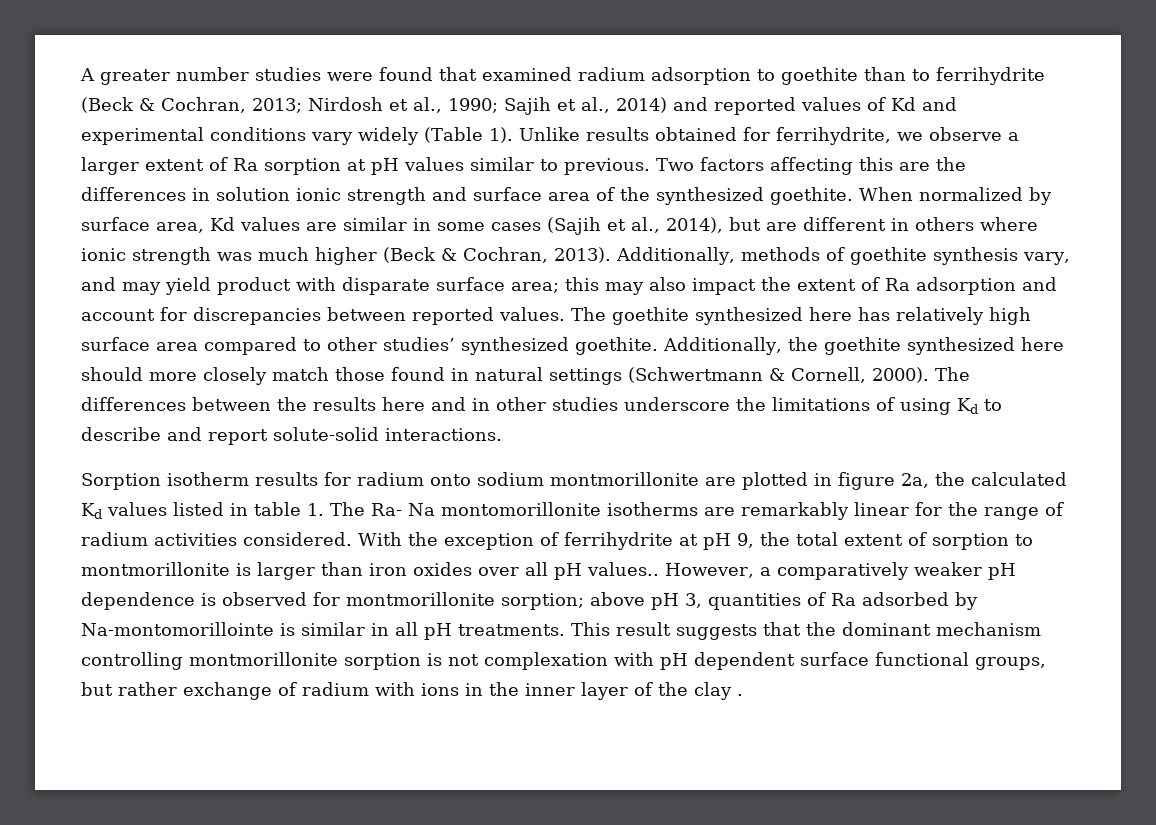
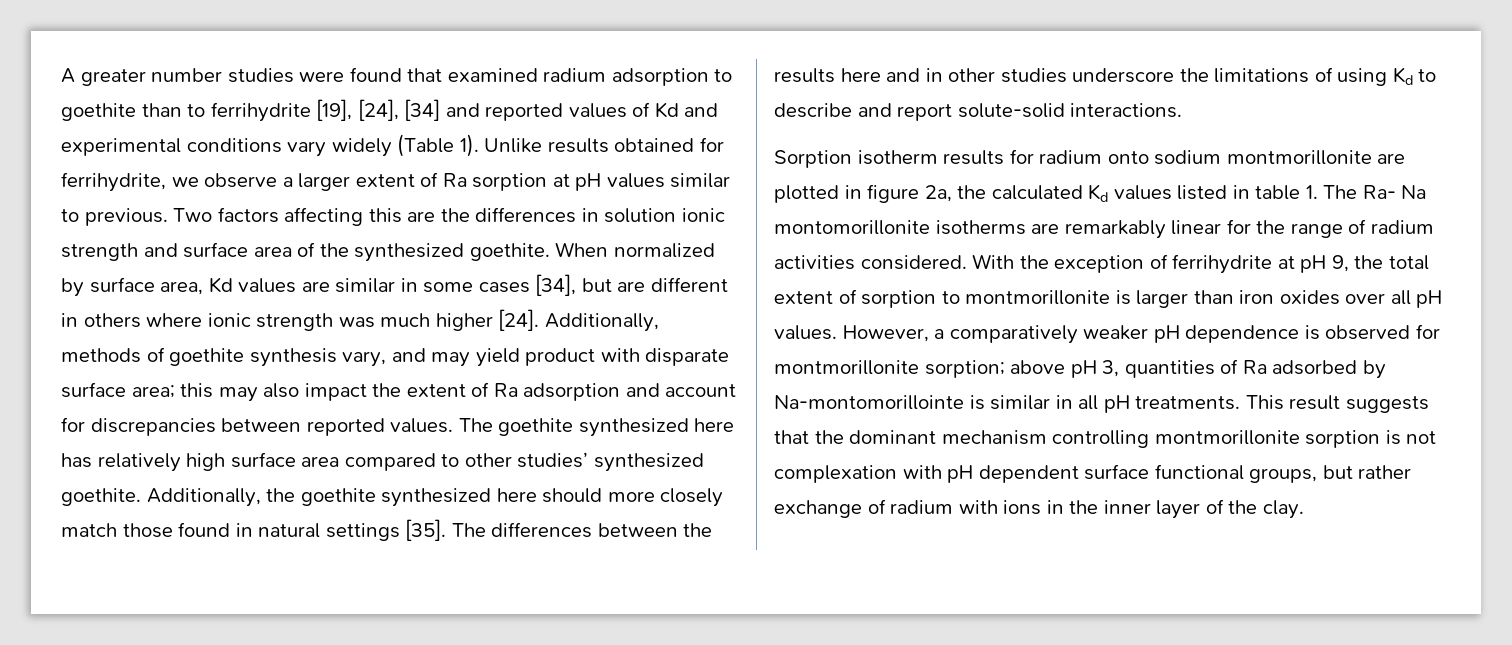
- A greater number studies were found that examined radium adsorption to goethite than to ferrihydrite (Beck & Cochran, 2013; Nirdosh et al., 1990; Sajih et al., 2014) and reported values of Kd and experimental conditions vary widely (Table 1).
+ A greater number studies were found that examined radium adsorption to goethite than to ferrihydrite [19], [24], [34] and reported values of Kd and experimental conditions vary widely (Table 1).
- When normalized by surface area, Kd values are similar in some cases (Sajih et al., 2014), but are different in others where ionic strength was much higher (Beck & Cochran, 2013).
+ When normalized by surface area, Kd values are similar in some cases [34], but are different in others where ionic strength was much higher [24].
- Additionally, the goethite synthesized here should more closely match those found in natural settings (Schwertmann & Cornell, 2000).
+ Additionally, the goethite synthesized here should more closely match those found in natural settings [35].
- With the exception of ferrihydrite at pH 9, the total extent of sorption to montmorillonite is larger than iron oxides over all pH values..
+ With the exception of ferrihydrite at pH 9, the total extent of sorption to montmorillonite is larger than iron oxides over all pH values.
- This result suggests that the dominant mechanism controlling montmorillonite sorption is not complexation with pH dependent surface functional groups, but rather exchange of radium with ions in the inner layer of the clay .
+ This result suggests that the dominant mechanism controlling montmorillonite sorption is not complexation with pH dependent surface functional groups, but rather exchange of radium with ions in the inner layer of the clay.

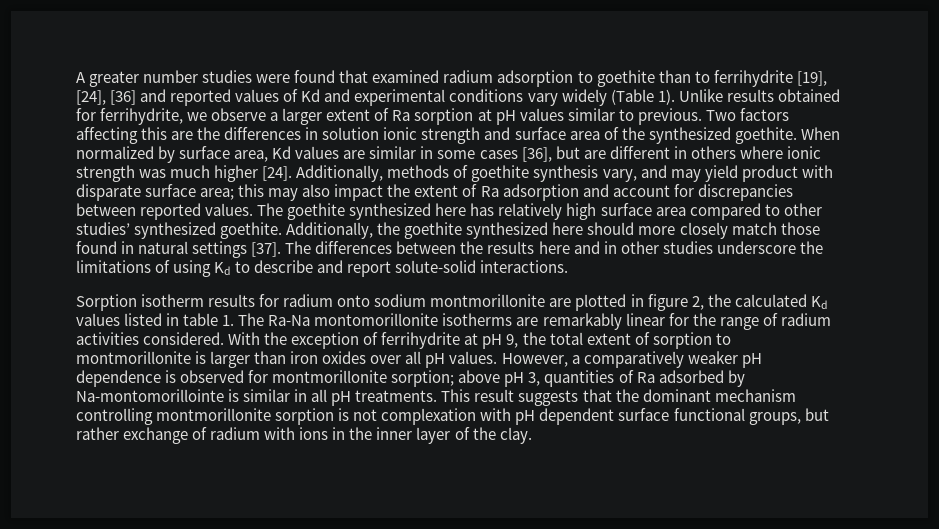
- A greater number studies were found that examined radium adsorption to goethite than to ferrihydrite [19], [24], [34] and reported values of Kd and experimental conditions vary widely (Table 1).
+ A greater number studies were found that examined radium adsorption to goethite than to ferrihydrite [19], [24], [36] and reported values of Kd and experimental conditions vary widely (Table 1).
- When normalized by surface area, Kd values are similar in some cases [34], but are different in others where ionic strength was much higher [24].
+ When normalized by surface area, Kd values are similar in some cases [36], but are different in others where ionic strength was much higher [24].
- Additionally, the goethite synthesized here should more closely match those found in natural settings [35].
+ Additionally, the goethite synthesized here should more closely match those found in natural settings [37].
- Sorption isotherm results for radium onto sodium montmorillonite are plotted in figure 2a, the calculated Kd values listed in table 1. The Ra- Na montomorillonite isotherms are remarkably linear for the range of radium activities considered.
+ Sorption isotherm results for radium onto sodium montmorillonite are plotted in figure 2, the calculated Kd values listed in table 1. The Ra-Na montomorillonite isotherms are remarkably linear for the range of radium activities considered.

